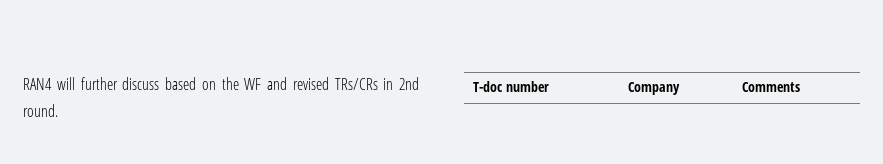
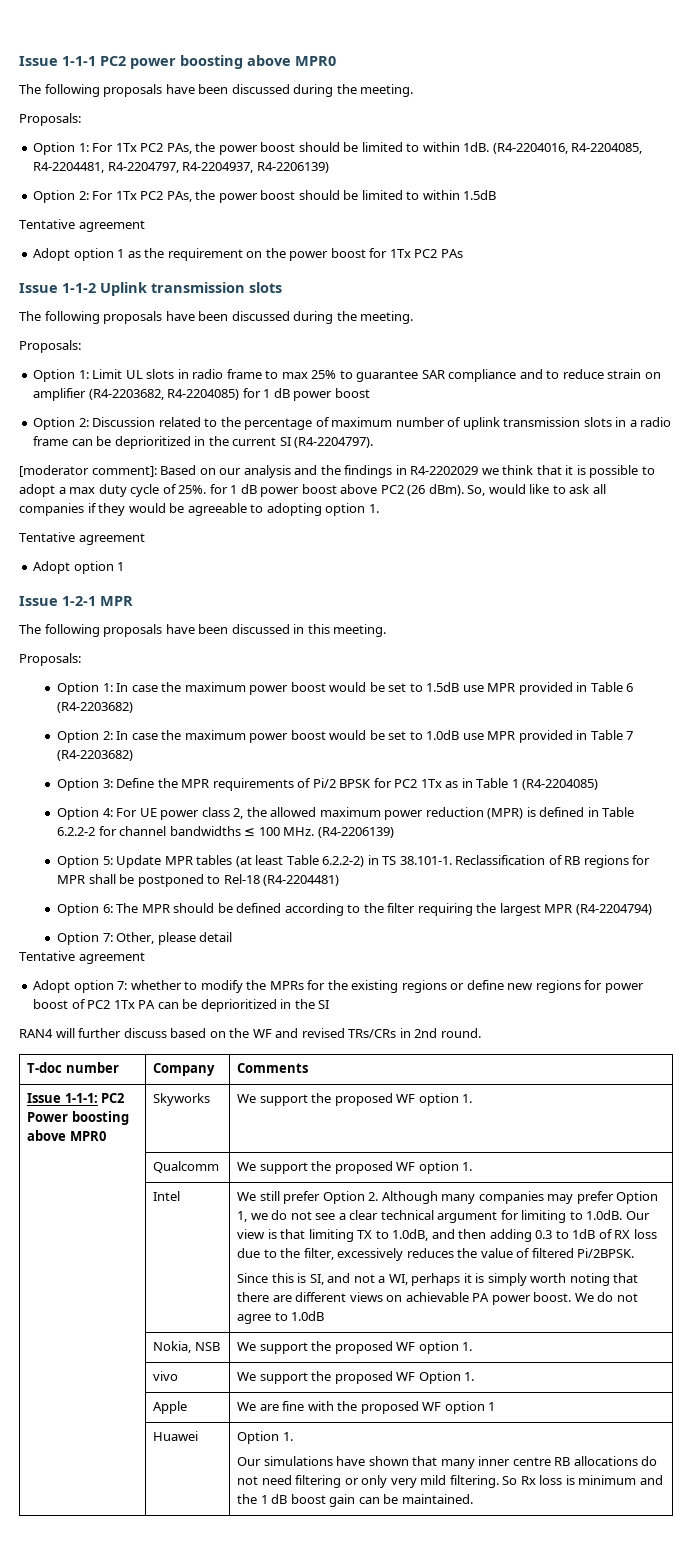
+ Issue 1-1-1 PC2 power boosting above MPR0
+ The following proposals have been discussed during the meeting.
+ Proposals:
+ Option 1: For 1Tx PC2 PAs, the power boost should be limited to within 1dB. (R4-2204016, R4-2204085, R4-2204481, R4-2204797, R4-2204937, R4-2206139)
+ Option 2: For 1Tx PC2 PAs, the power boost should be limited to within 1.5dB
+ Tentative agreement
+ Adopt option 1 as the requirement on the power boost for 1Tx PC2 PAs
+ Issue 1-1-2 Uplink transmission slots
+ The following proposals have been discussed during the meeting.
+ Proposals:
+ Option 1: Limit UL slots in radio frame to max 25% to guarantee SAR compliance and to reduce strain on amplifier (R4-2203682, R4-2204085) for 1 dB power boost
+ Option 2: Discussion related to the percentage of maximum number of uplink transmission slots in a radio frame can be deprioritized in the current SI (R4-2204797).
+ [moderator comment]: Based on our analysis and the findings in R4-2202029 we think that it is possible to adopt a max duty cycle of 25%. for 1 dB power boost above PC2 (26 dBm). So, would like to ask all companies if they would be agreeable to adopting option 1.
+ Tentative agreement
+ Adopt option 1
+ Issue 1-2-1 MPR
+ The following proposals have been discussed in this meeting.
+ Proposals:
+ Option 1: In case the maximum power boost would be set to 1.5dB use MPR provided in Table 6 (R4-2203682)
+ Option 2: In case the maximum power boost would be set to 1.0dB use MPR provided in Table 7 (R4-2203682)
+ Option 3: Define the MPR requirements of Pi/2 BPSK for PC2 1Tx as in Table 1 (R4-2204085)
+ Option 4: For UE power class 2, the allowed maximum power reduction (MPR) is defined in Table 6.2.2-2 for channel bandwidths ≤ 100 MHz. (R4-2206139)
+ Option 5: Update MPR tables (at least Table 6.2.2-2) in TS 38.101-1. Reclassification of RB regions for MPR shall be postponed to Rel-18 (R4-2204481)
+ Option 6: The MPR should be defined according to the filter requiring the largest MPR (R4-2204794)
+ Option 7: Other, please detail
+ Tentative agreement
+ Adopt option 7: whether to modify the MPRs for the existing regions or define new regions for power boost of PC2 1Tx PA can be deprioritized in the SI
+ Issue 1-1-1: PC2 Power boosting above MPR0 | Skyworks | We support the proposed WF option 1.
+ | Qualcomm | We support the proposed WF option 1.
+ | Intel | We still prefer Option 2. Although many companies may prefer Option 1, we do not see a clear technical argument for limiting to 1.0dB. Our view is that limiting TX to 1.0dB, and then adding 0.3 to 1dB of RX loss due to the filter, excessively reduces the value of filtered Pi/2BPSK.
+ Since this is SI, and not a WI, perhaps it is simply worth noting that there are different views on achievable PA power boost. We do not agree to 1.0dB
+ | Nokia, NSB | We support the proposed WF option 1.
+ | vivo | We support the proposed WF Option 1.
+ | Apple | We are fine with the proposed WF option 1
+ | Huawei | Option 1.
+ Our simulations have shown that many inner centre RB allocations do not need filtering or only very mild filtering. So Rx loss is minimum and the 1 dB boost gain can be maintained.

